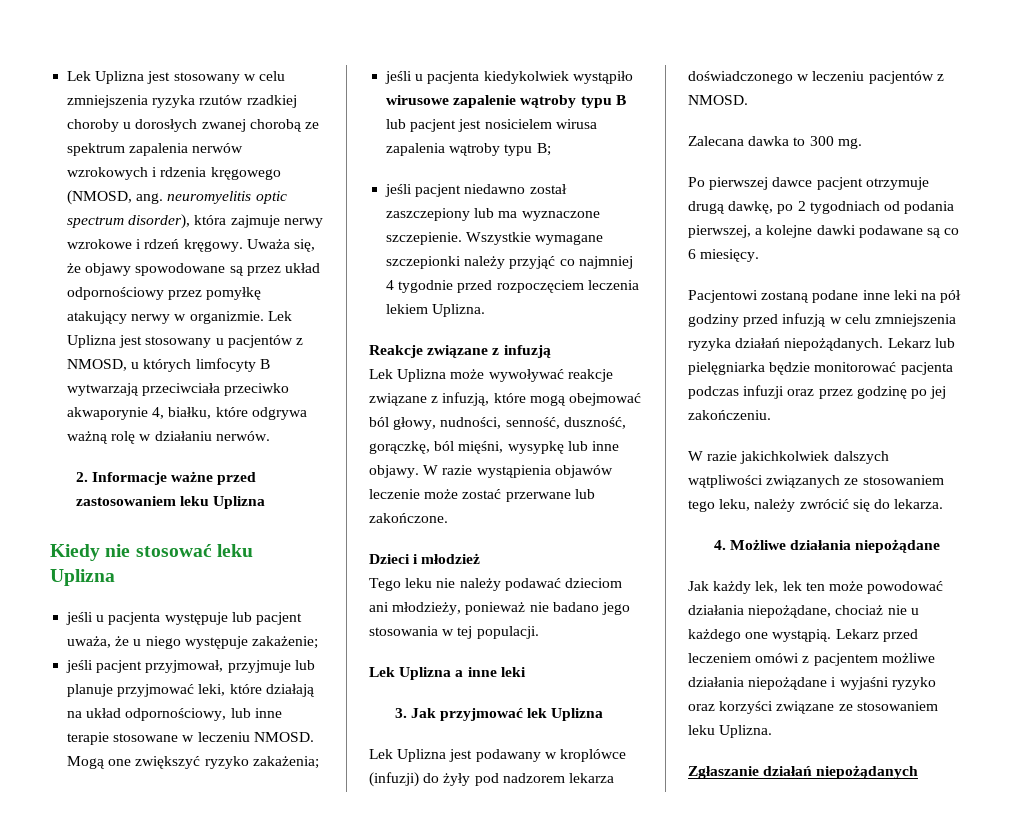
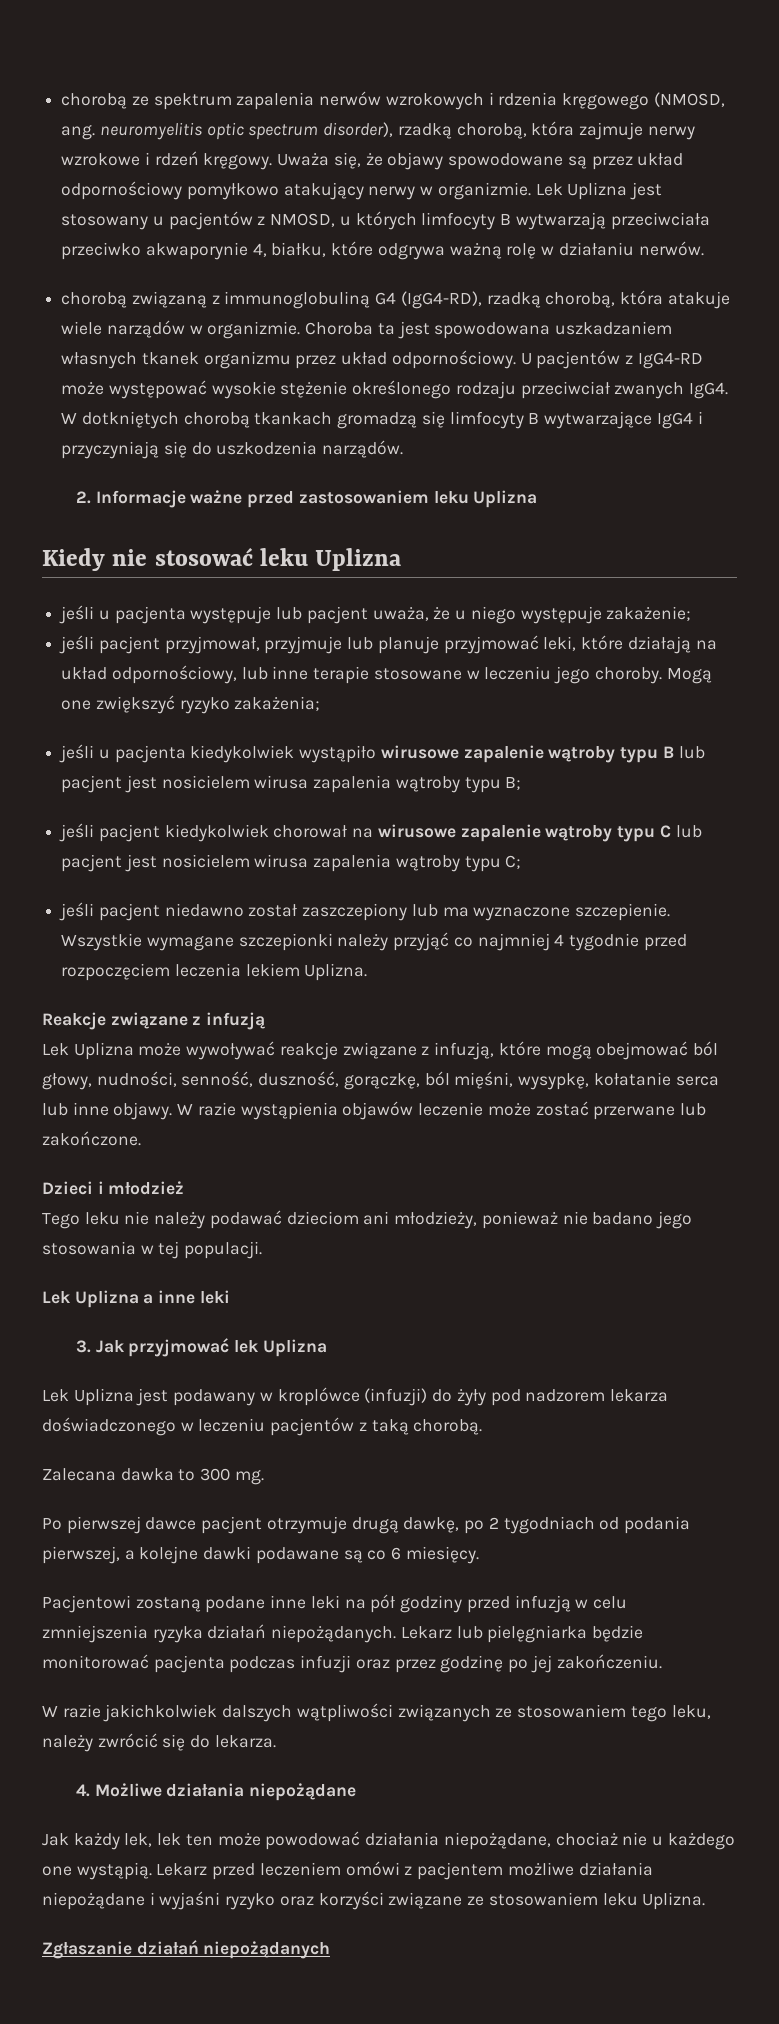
- Lek Uplizna jest stosowany w celu zmniejszenia ryzyka rzutów rzadkiej choroby u dorosłych zwanej chorobą ze spektrum zapalenia nerwów wzrokowych i rdzenia kręgowego (NMOSD, ang. neuromyelitis optic spectrum disorder), która zajmuje nerwy wzrokowe i rdzeń kręgowy.
+ chorobą ze spektrum zapalenia nerwów wzrokowych i rdzenia kręgowego (NMOSD, ang. neuromyelitis optic spectrum disorder), rzadką chorobą, która zajmuje nerwy wzrokowe i rdzeń kręgowy.
- Uważa się, że objawy spowodowane są przez układ odpornościowy przez pomyłkę atakujący nerwy w organizmie.
+ Uważa się, że objawy spowodowane są przez układ odpornościowy pomyłkowo atakujący nerwy w organizmie.
+ chorobą związaną z immunoglobuliną G4 (IgG4-RD), rzadką chorobą, która atakuje wiele narządów w organizmie. Choroba ta jest spowodowana uszkadzaniem własnych tkanek organizmu przez układ odpornościowy. U pacjentów z IgG4-RD może występować wysokie stężenie określonego rodzaju przeciwciał zwanych IgG4. W dotkniętych chorobą tkankach gromadzą się limfocyty B wytwarzające IgG4 i przyczyniają się do uszkodzenia narządów.
- jeśli pacjent przyjmował, przyjmuje lub planuje przyjmować leki, które działają na układ odpornościowy, lub inne terapie stosowane w leczeniu NMOSD.
+ jeśli pacjent przyjmował, przyjmuje lub planuje przyjmować leki, które działają na układ odpornościowy, lub inne terapie stosowane w leczeniu jego choroby.
+ jeśli pacjent kiedykolwiek chorował na wirusowe zapalenie wątroby typu C lub pacjent jest nosicielem wirusa zapalenia wątroby typu C;
- Lek Uplizna może wywoływać reakcje związane z infuzją, które mogą obejmować ból głowy, nudności, senność, duszność, gorączkę, ból mięśni, wysypkę lub inne objawy.
+ Lek Uplizna może wywoływać reakcje związane z infuzją, które mogą obejmować ból głowy, nudności, senność, duszność, gorączkę, ból mięśni, wysypkę, kołatanie serca lub inne objawy.
- Lek Uplizna jest podawany w kroplówce (infuzji) do żyły pod nadzorem lekarza doświadczonego w leczeniu pacjentów z NMOSD.
+ Lek Uplizna jest podawany w kroplówce (infuzji) do żyły pod nadzorem lekarza doświadczonego w leczeniu pacjentów z taką chorobą.

